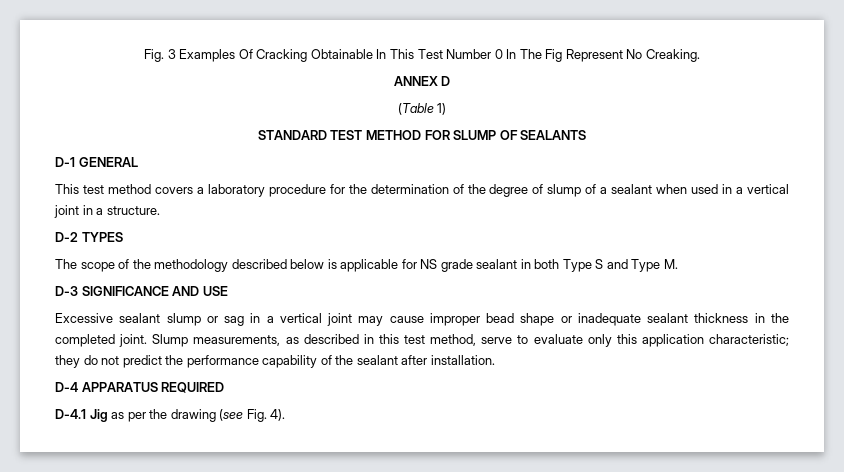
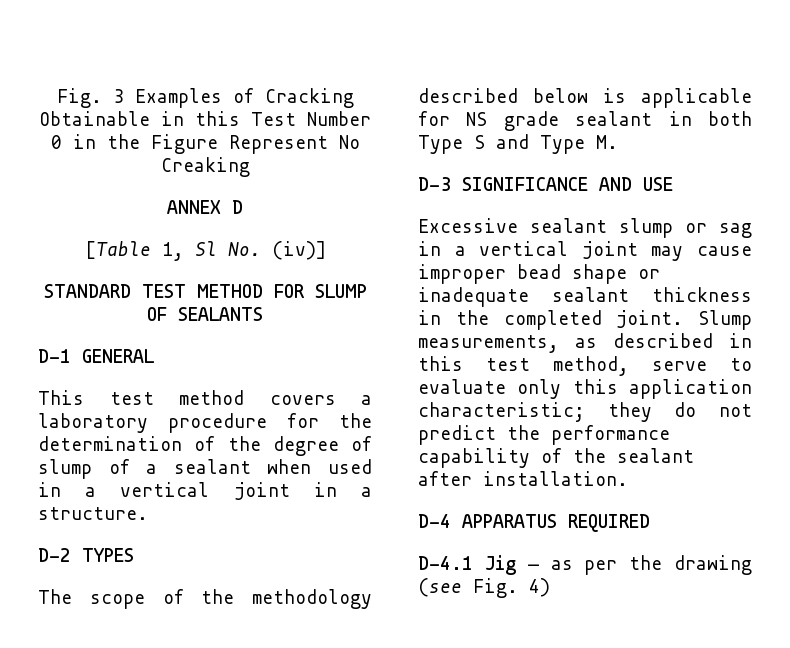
- Fig. 3 Examples Of Cracking Obtainable In This Test Number 0 In The Fig Represent No Creaking.
+ Fig. 3 Examples of Cracking Obtainable in this Test Number 0 in the Figure Represent No Creaking
- (Table 1)
+ [Table 1, Sl No. (iv)]
- D-4.1 Jig as per the drawing (see Fig. 4).
+ D-4.1 Jig — as per the drawing (see Fig. 4)

